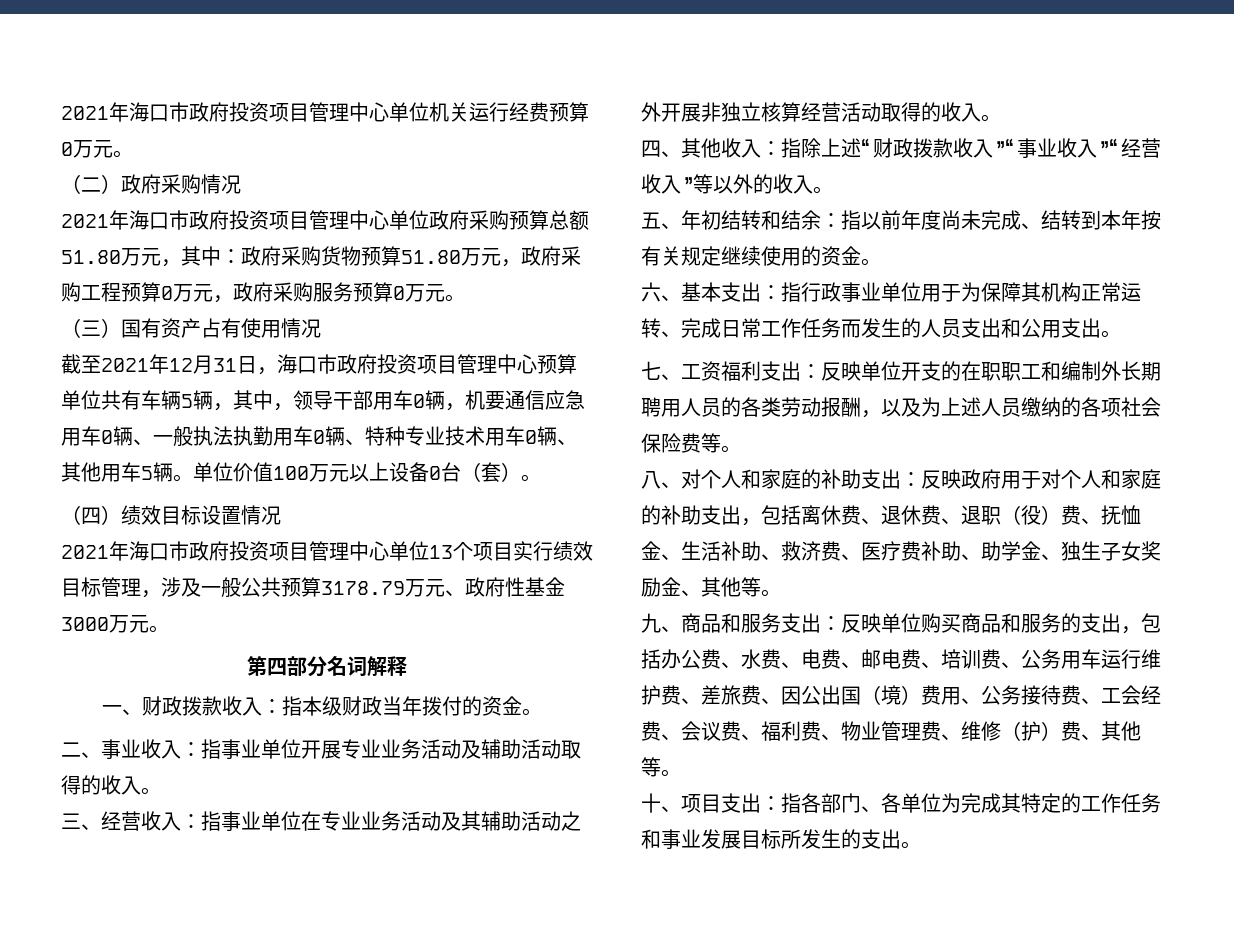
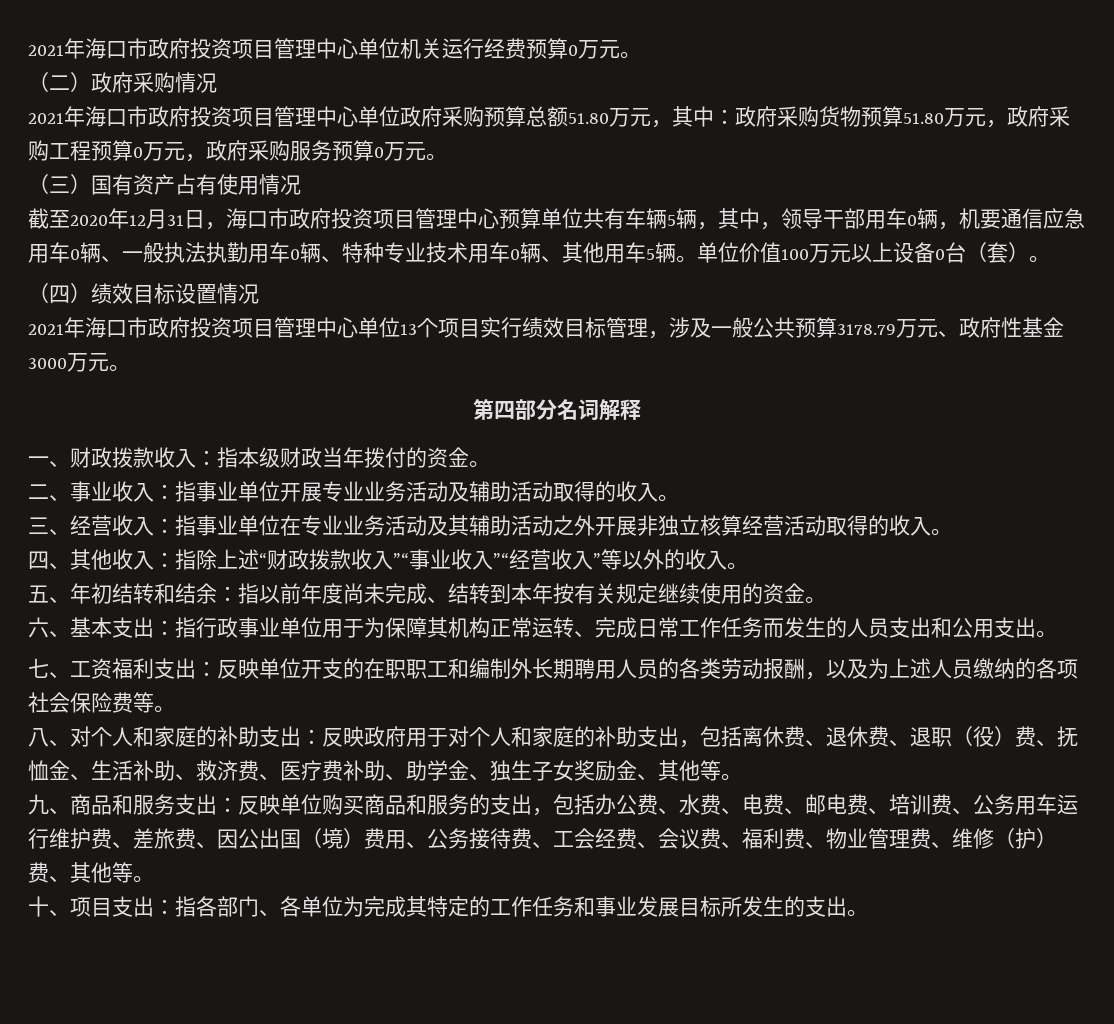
- 截至2021年12月31日，海口市政府投资项目管理中心预算单位共有车辆5辆，其中，领导干部用车0辆，机要通信应急用车0辆、一般执法执勤用车0辆、特种专业技术用车0辆、其他用车5辆。
+ 截至2020年12月31日，海口市政府投资项目管理中心预算单位共有车辆5辆，其中，领导干部用车0辆，机要通信应急用车0辆、一般执法执勤用车0辆、特种专业技术用车0辆、其他用车5辆。

